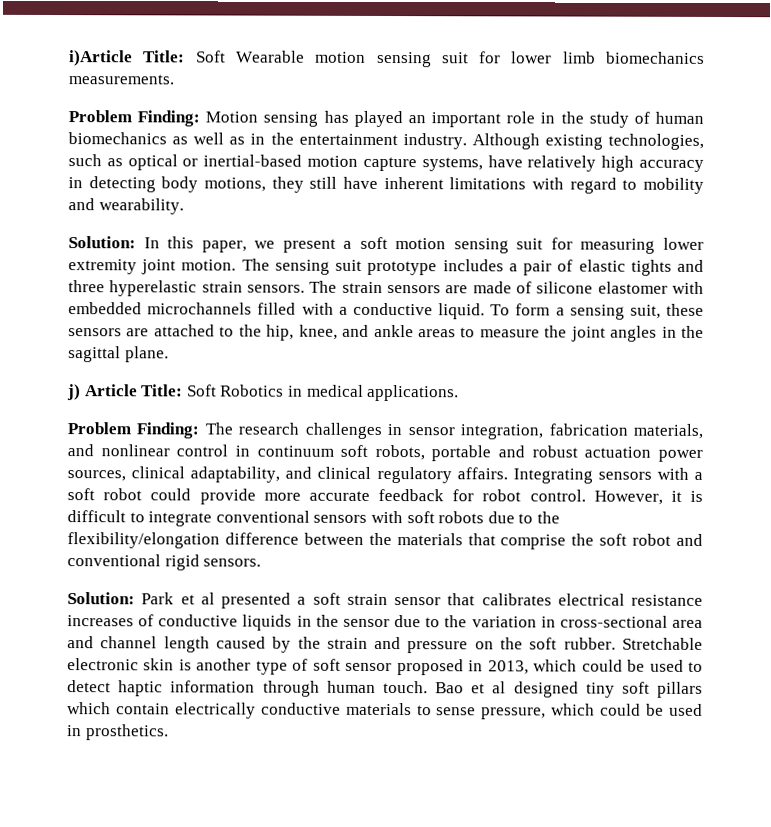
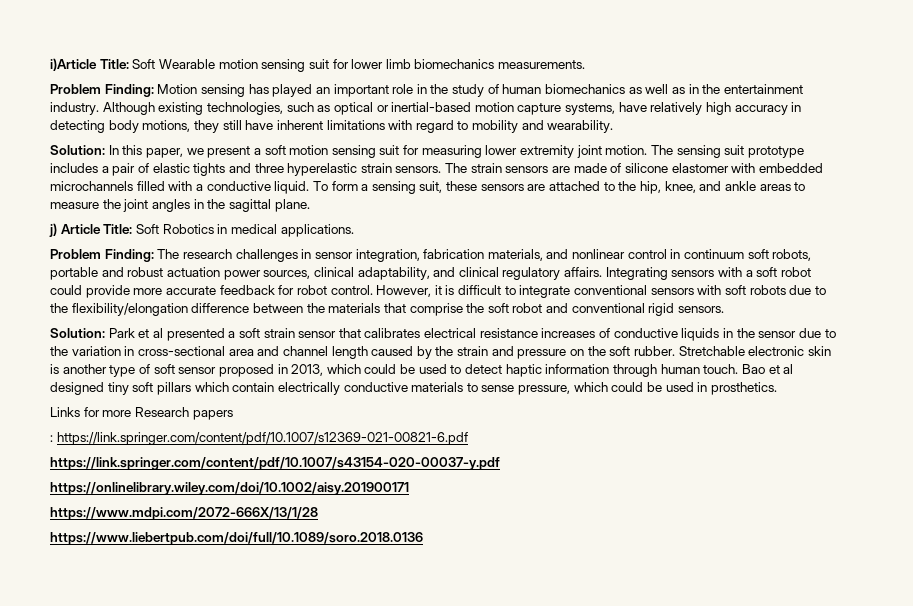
+ Links for more Research papers
+ : https://link.springer.com/content/pdf/10.1007/s12369-021-00821-6.pdf
+ https://link.springer.com/content/pdf/10.1007/s43154-020-00037-y.pdf
+ https://onlinelibrary.wiley.com/doi/10.1002/aisy.201900171
+ https://www.mdpi.com/2072-666X/13/1/28
+ https://www.liebertpub.com/doi/full/10.1089/soro.2018.0136

